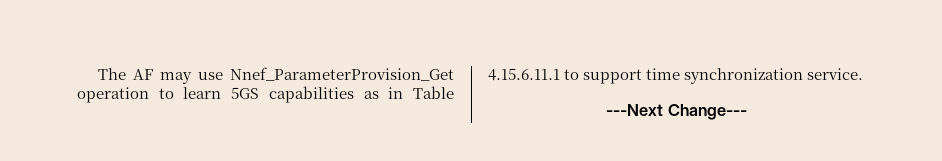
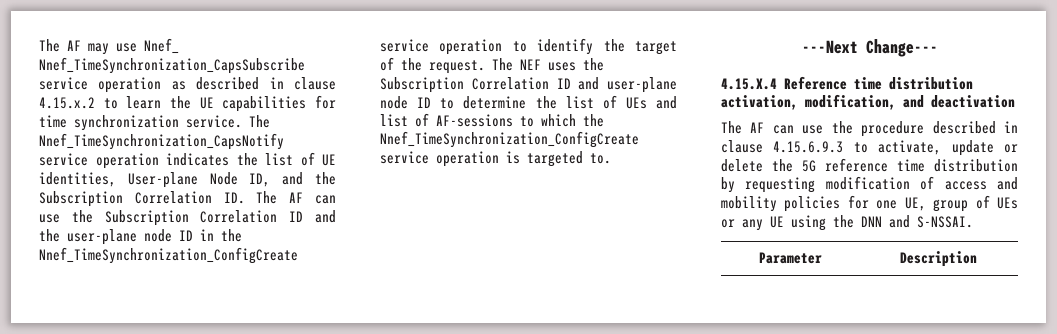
- The AF may use Nnef_ParameterProvision_Get operation to learn 5GS capabilities as in Table 4.15.6.11.1 to support time synchronization service.
+ The AF may use Nnef_ Nnef_TimeSynchronization_CapsSubscribe service operation as described in clause 4.15.x.2 to learn the UE capabilities for time synchronization service. The Nnef_TimeSynchronization_CapsNotify service operation indicates the list of UE identities, User-plane Node ID, and the Subscription Correlation ID. The AF can use the Subscription Correlation ID and the user-plane node ID in the Nnef_TimeSynchronization_ConfigCreate service operation to identify the target of the request. The NEF uses the Subscription Correlation ID and user-plane node ID to determine the list of UEs and list of AF-sessions to which the Nnef_TimeSynchronization_ConfigCreate service operation is targeted to.
  ---Next Change---
+ 4.15.X.4 Reference time distribution activation, modification, and deactivation
+ The AF can use the procedure described in clause 4.15.6.9.3 to activate, update or delete the 5G reference time distribution by requesting modification of access and mobility policies for one UE, group of UEs or any UE using the DNN and S-NSSAI.
+ Parameter | Description

